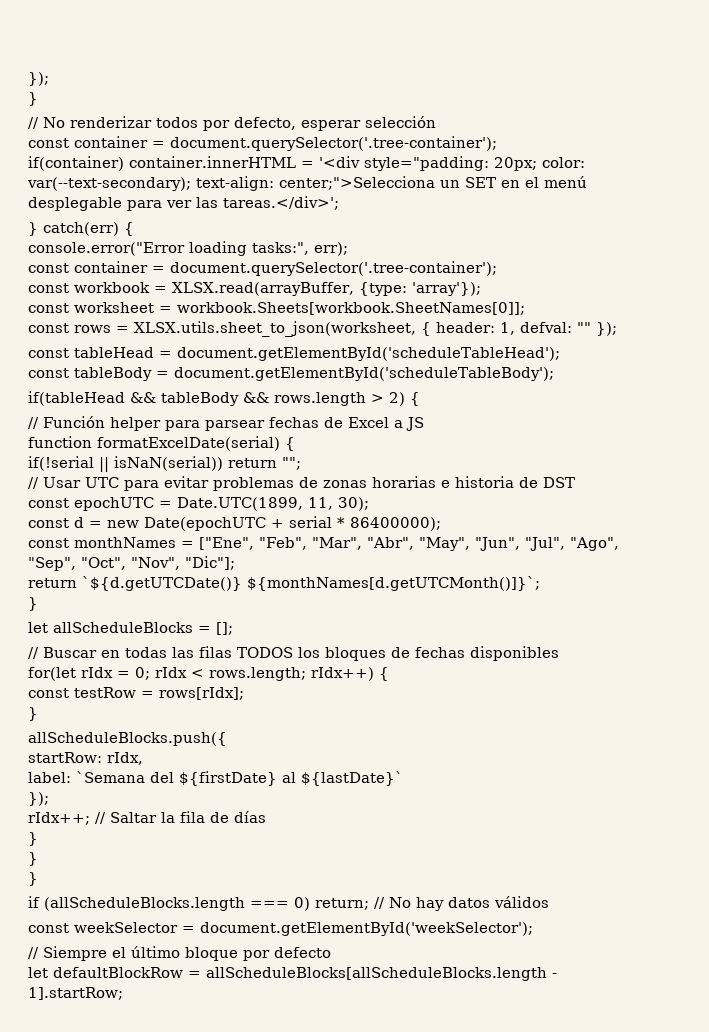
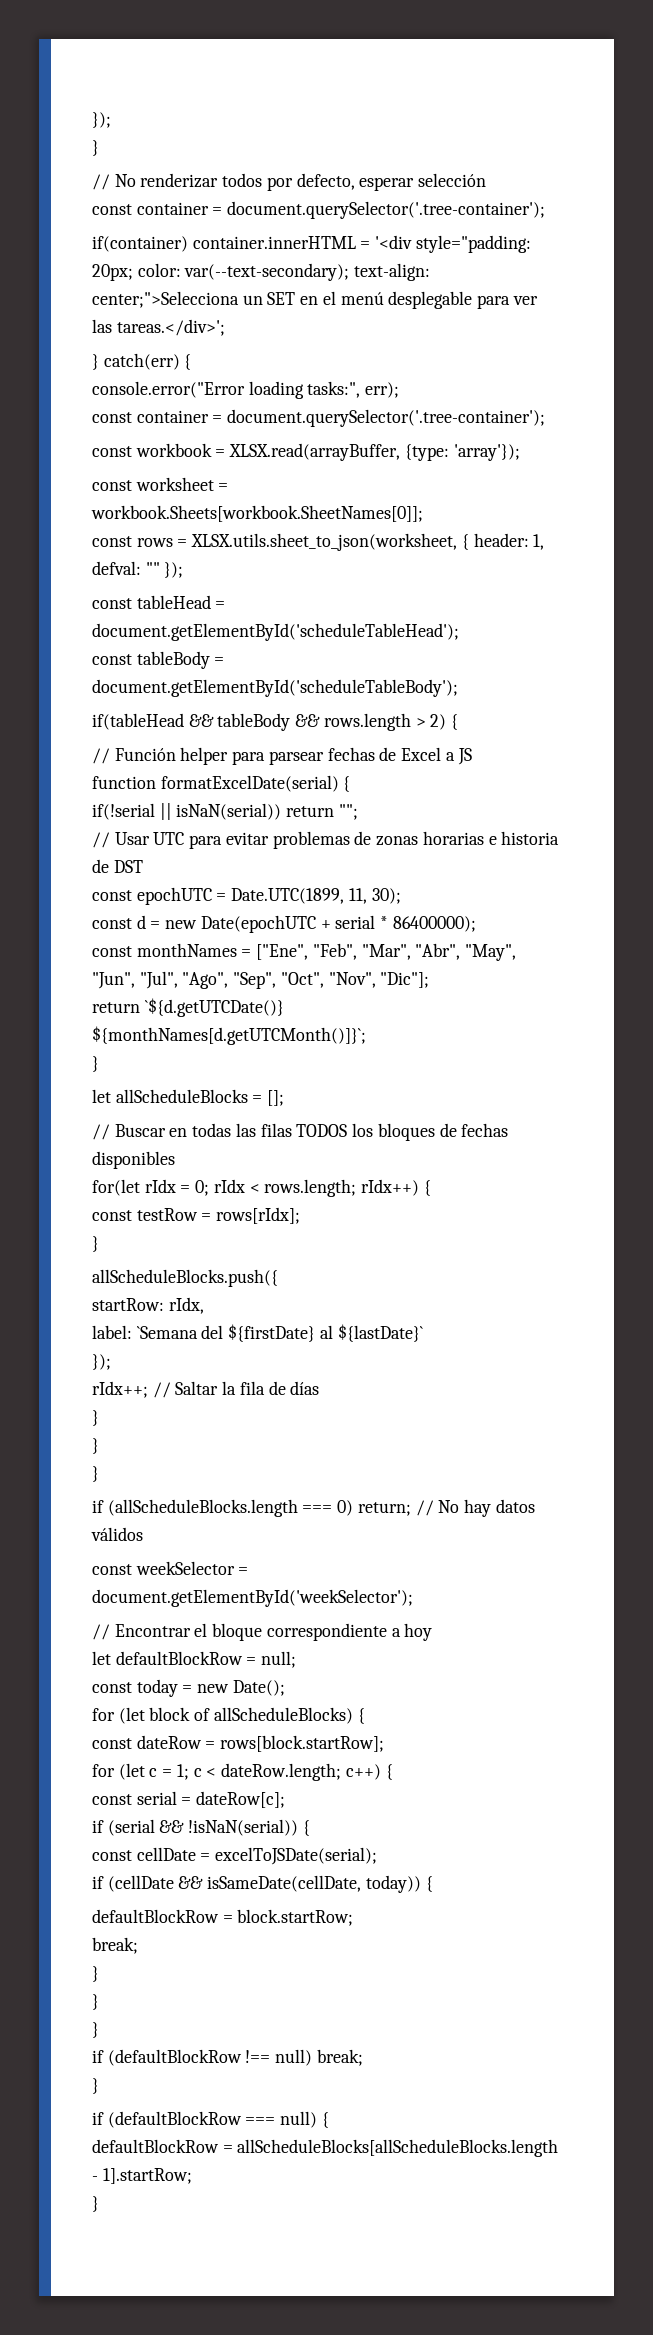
- // Siempre el último bloque por defecto
- let defaultBlockRow = allScheduleBlocks[allScheduleBlocks.length - 1].startRow;
+ // Encontrar el bloque correspondiente a hoy
+ let defaultBlockRow = null;
+ const today = new Date();
+ for (let block of allScheduleBlocks) {
+ const dateRow = rows[block.startRow];
+ for (let c = 1; c < dateRow.length; c++) {
+ const serial = dateRow[c];
+ if (serial && !isNaN(serial)) {
+ const cellDate = excelToJSDate(serial);
+ if (cellDate && isSameDate(cellDate, today)) {
+ defaultBlockRow = block.startRow;
+ break;
+ }
+ }
+ }
+ if (defaultBlockRow !== null) break;
+ }
+ if (defaultBlockRow === null) {
+ defaultBlockRow = allScheduleBlocks[allScheduleBlocks.length - 1].startRow;
+ }

